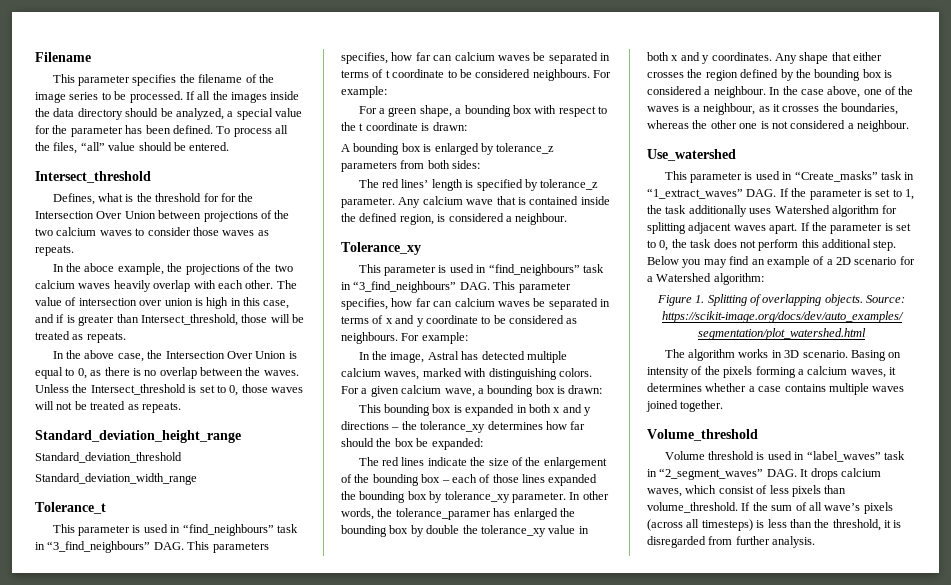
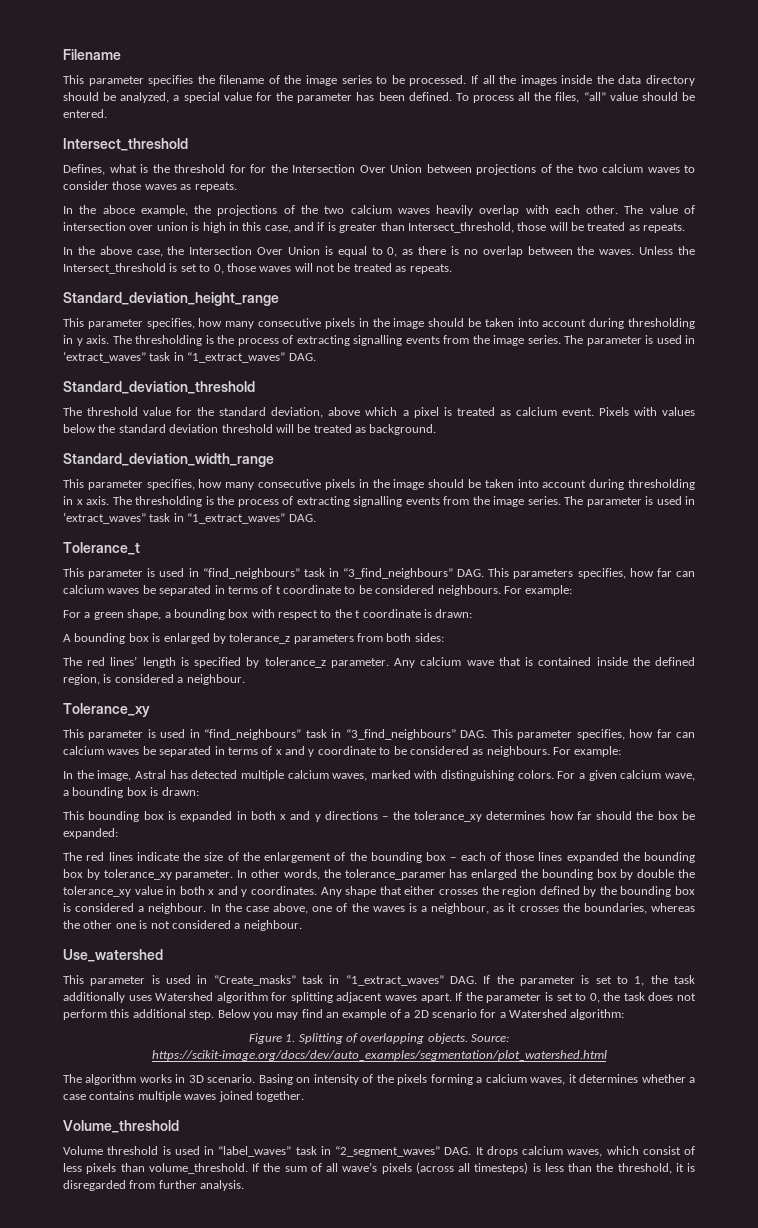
+ This parameter specifies, how many consecutive pixels in the image should be taken into account during thresholding in y axis. The thresholding is the process of extracting signalling events from the image series. The parameter is used in ‘extract_waves” task in “1_extract_waves” DAG.
  Standard_deviation_threshold
+ The threshold value for the standard deviation, above which a pixel is treated as calcium event. Pixels with values below the standard deviation threshold will be treated as background.
  Standard_deviation_width_range
+ This parameter specifies, how many consecutive pixels in the image should be taken into account during thresholding in x axis. The thresholding is the process of extracting signalling events from the image series. The parameter is used in ‘extract_waves” task in “1_extract_waves” DAG.

